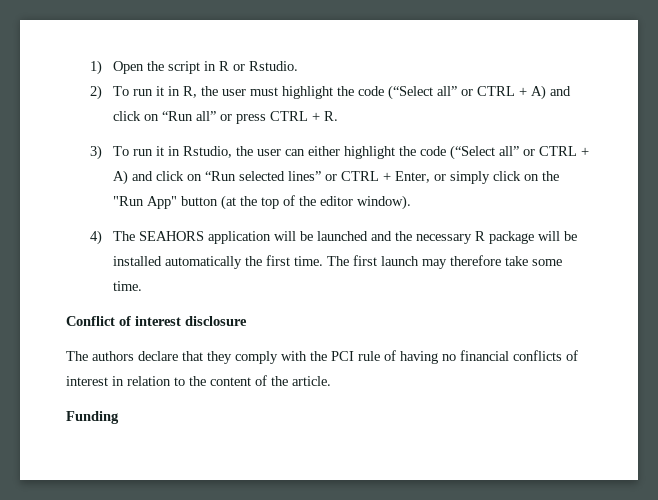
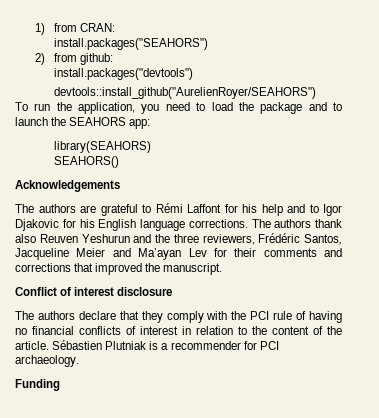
- 1) Open the script in R or Rstudio.
- 2) To run it in R, the user must highlight the code (“Select all” or CTRL + A) and click on “Run all” or press CTRL + R.
- 3) To run it in Rstudio, the user can either highlight the code (“Select all” or CTRL + A) and click on “Run selected lines” or CTRL + Enter, or simply click on the "Run App" button (at the top of the editor window).
- 4) The SEAHORS application will be launched and the necessary R package will be installed automatically the first time. The first launch may therefore take some time.
+ 1) from CRAN:
+ install.packages("SEAHORS")
+ 2) from github:
+ install.packages("devtools")
+ devtools::install_github("AurelienRoyer/SEAHORS")
+ To run the application, you need to load the package and to launch the SEAHORS app:
+ library(SEAHORS)
+ SEAHORS()
+ Acknowledgements
+ The authors are grateful to Rémi Laffont for his help and to Igor Djakovic for his English language corrections. The authors thank also Reuven Yeshurun and the three reviewers, Frédéric Santos, Jacqueline Meier and Ma’ayan Lev for their comments and corrections that improved the manuscript.
+ Sébastien Plutniak is a recommender for PCI archaeology.

